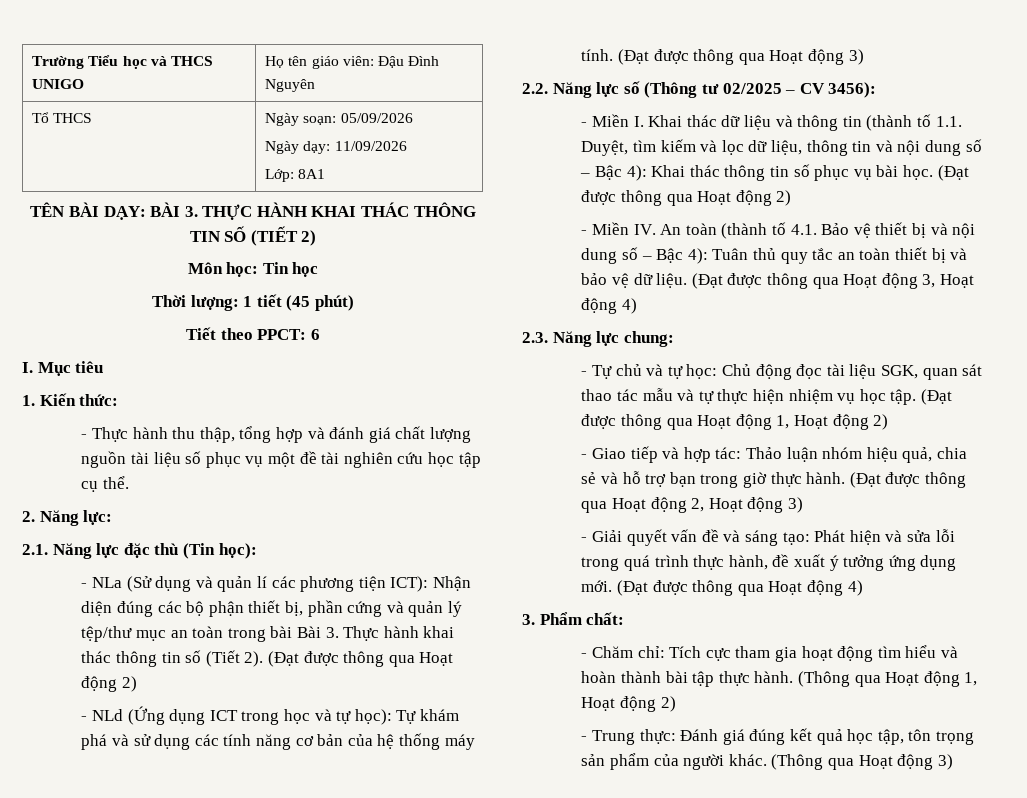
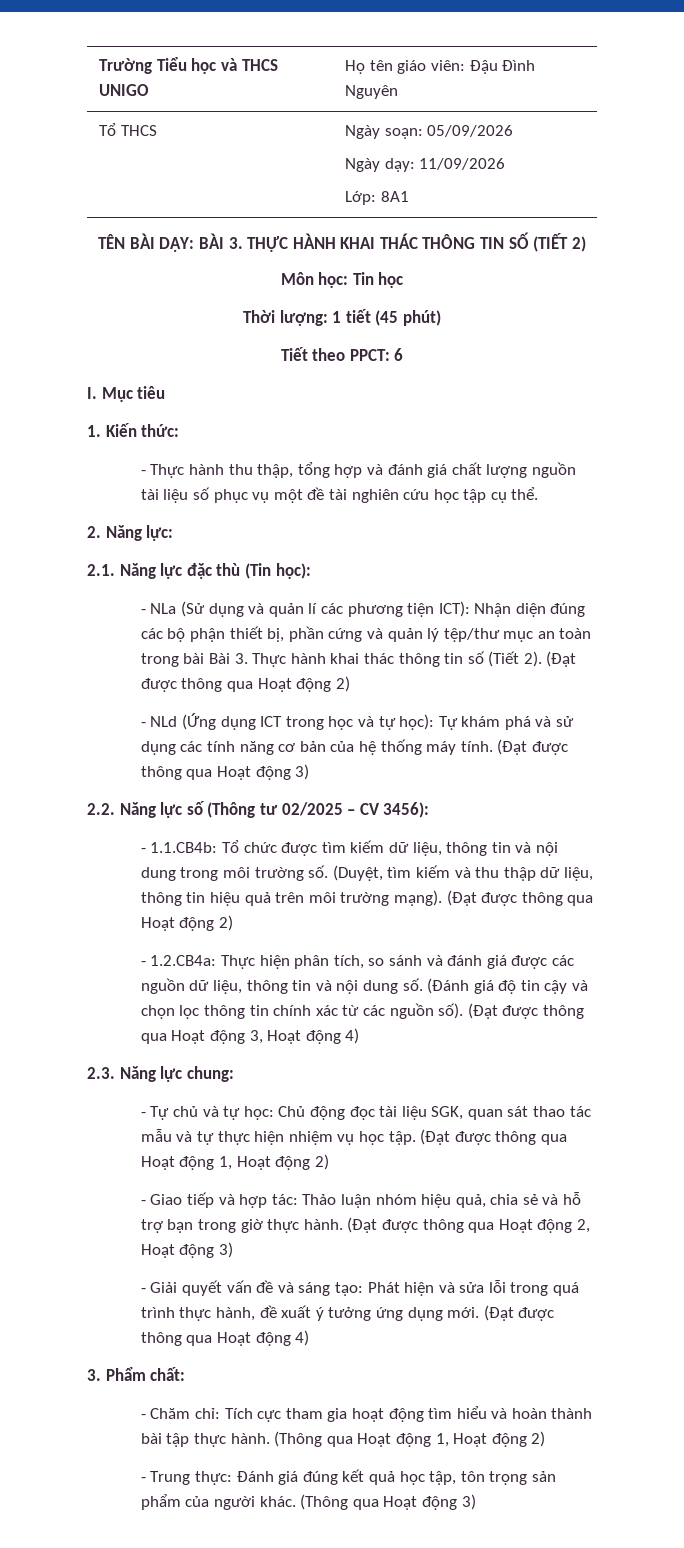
- - Miền I. Khai thác dữ liệu và thông tin (thành tố 1.1. Duyệt, tìm kiếm và lọc dữ liệu, thông tin và nội dung số – Bậc 4): Khai thác thông tin số phục vụ bài học. (Đạt được thông qua Hoạt động 2)
- - Miền IV. An toàn (thành tố 4.1. Bảo vệ thiết bị và nội dung số – Bậc 4): Tuân thủ quy tắc an toàn thiết bị và bảo vệ dữ liệu.
+ - 1.1.CB4b: Tổ chức được tìm kiếm dữ liệu, thông tin và nội dung trong môi trường số. (Duyệt, tìm kiếm và thu thập dữ liệu, thông tin hiệu quả trên môi trường mạng). (Đạt được thông qua Hoạt động 2)
+ - 1.2.CB4a: Thực hiện phân tích, so sánh và đánh giá được các nguồn dữ liệu, thông tin và nội dung số. (Đánh giá độ tin cậy và chọn lọc thông tin chính xác từ các nguồn số).

